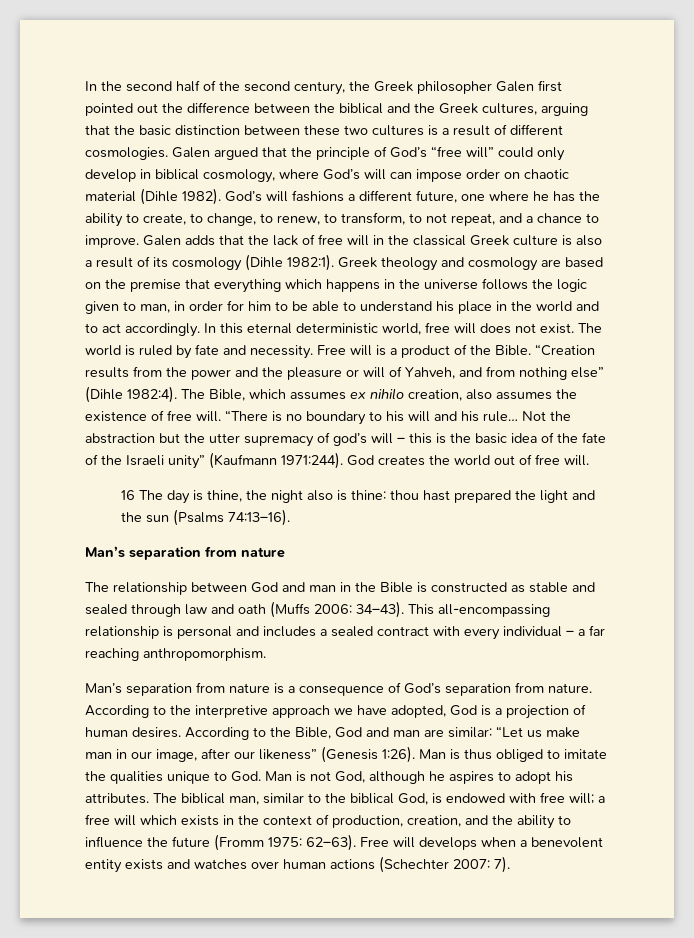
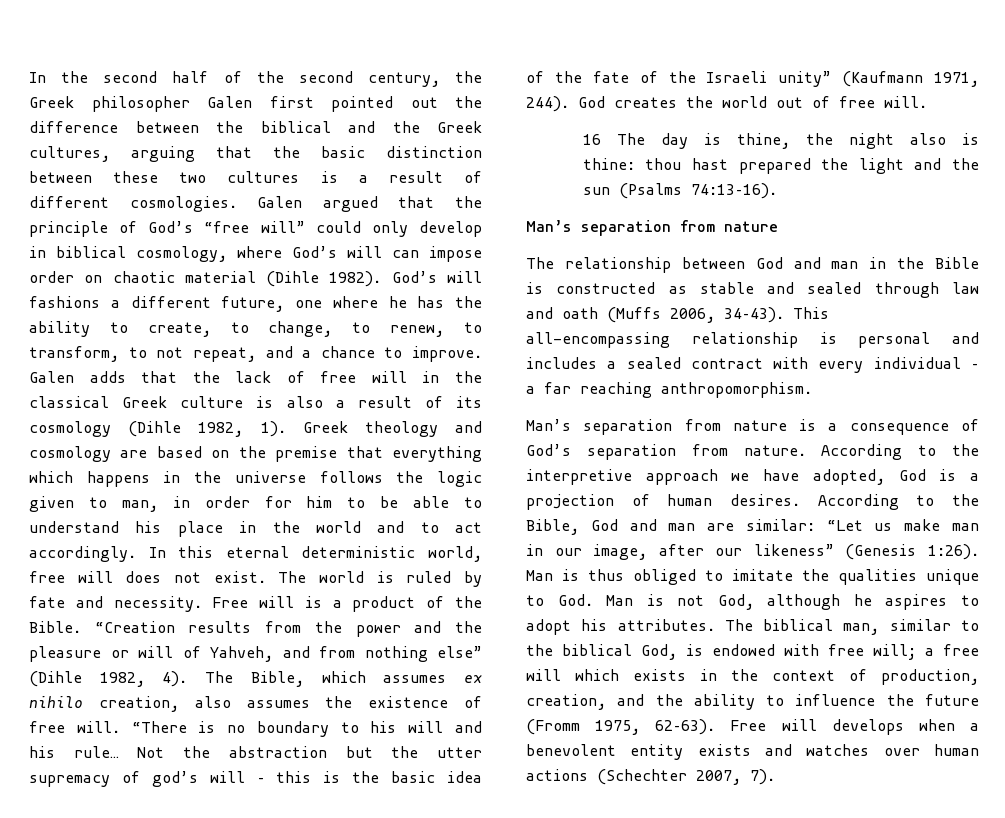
- Galen adds that the lack of free will in the classical Greek culture is also a result of its cosmology (Dihle 1982:1).
+ Galen adds that the lack of free will in the classical Greek culture is also a result of its cosmology (Dihle 1982, 1).
- “Creation results from the power and the pleasure or will of Yahveh, and from nothing else” (Dihle 1982:4).
+ “Creation results from the power and the pleasure or will of Yahveh, and from nothing else” (Dihle 1982, 4).
- Not the abstraction but the utter supremacy of god’s will – this is the basic idea of the fate of the Israeli unity” (Kaufmann 1971:244).
+ Not the abstraction but the utter supremacy of god’s will – this is the basic idea of the fate of the Israeli unity” (Kaufmann 1971, 244).
- The relationship between God and man in the Bible is constructed as stable and sealed through law and oath (Muffs 2006: 34–43).
+ The relationship between God and man in the Bible is constructed as stable and sealed through law and oath (Muffs 2006, 34–43).
- The biblical man, similar to the biblical God, is endowed with free will; a free will which exists in the context of production, creation, and the ability to influence the future (Fromm 1975: 62–63).
+ The biblical man, similar to the biblical God, is endowed with free will; a free will which exists in the context of production, creation, and the ability to influence the future (Fromm 1975, 62–63).
- Free will develops when a benevolent entity exists and watches over human actions (Schechter 2007: 7).
+ Free will develops when a benevolent entity exists and watches over human actions (Schechter 2007, 7).

